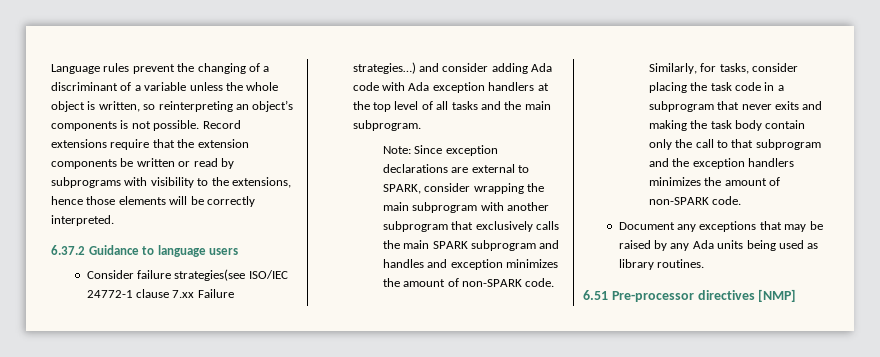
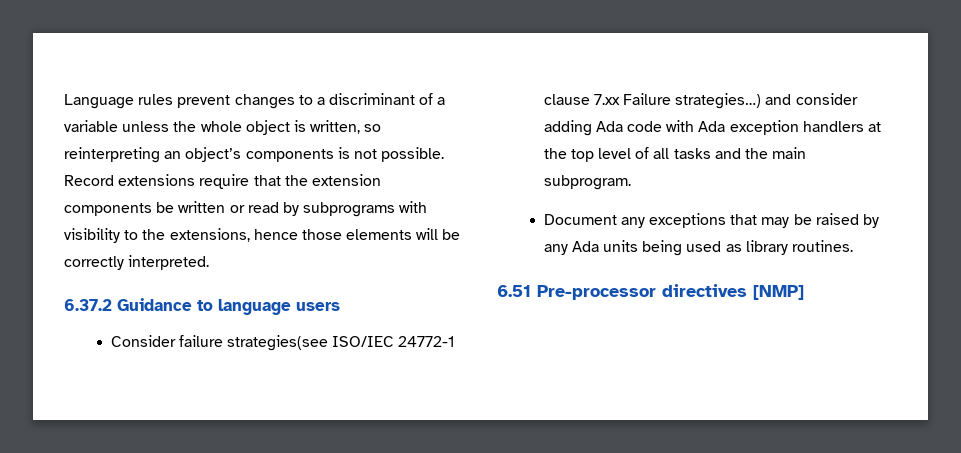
- Language rules prevent the changing of a discriminant of a variable unless the whole object is written, so reinterpreting an object’s components is not possible.
+ Language rules prevent changes to a discriminant of a variable unless the whole object is written, so reinterpreting an object’s components is not possible.
- Note: Since exception declarations are external to SPARK, consider wrapping the main subprogram with another subprogram that exclusively calls the main SPARK subprogram and handles and exception minimizes the amount of non-SPARK code. Similarly, for tasks, consider placing the task code in a subprogram that never exits and making the task body contain only the call to that subprogram and the exception handlers minimizes the amount of non-SPARK code.

